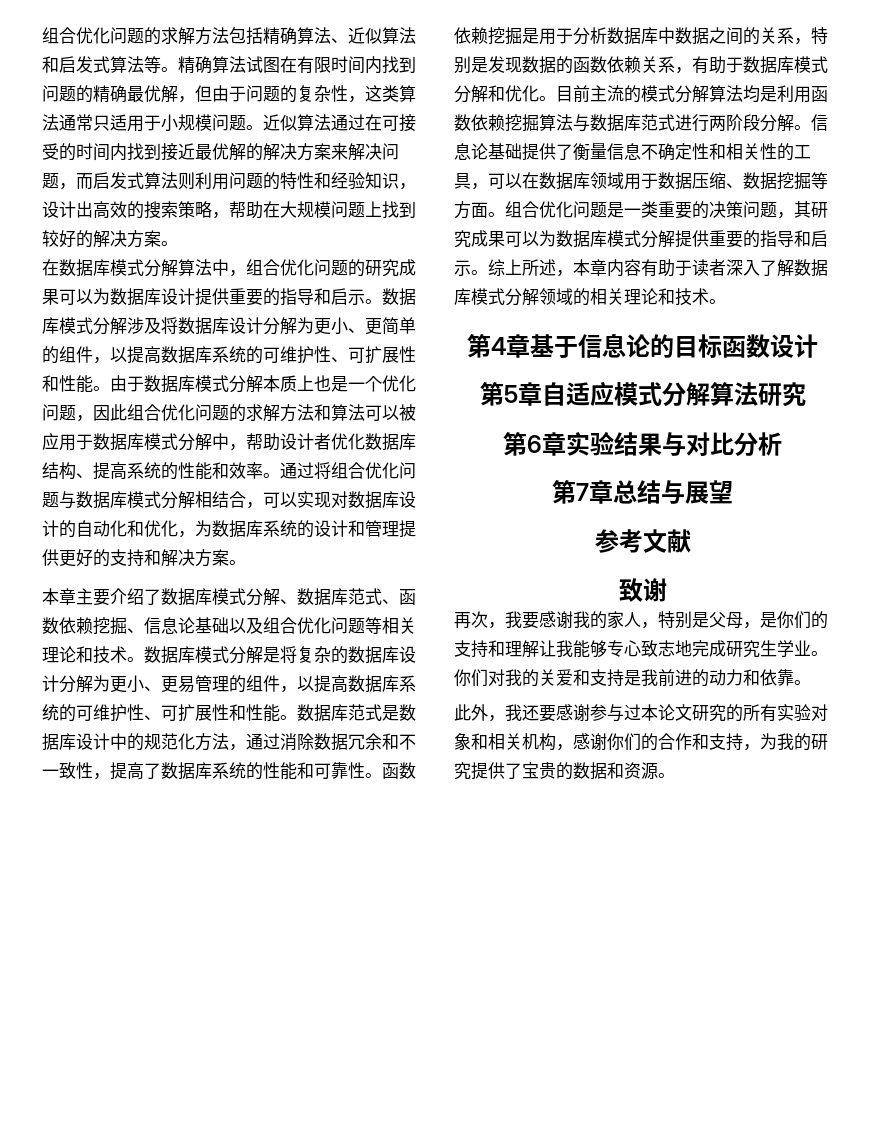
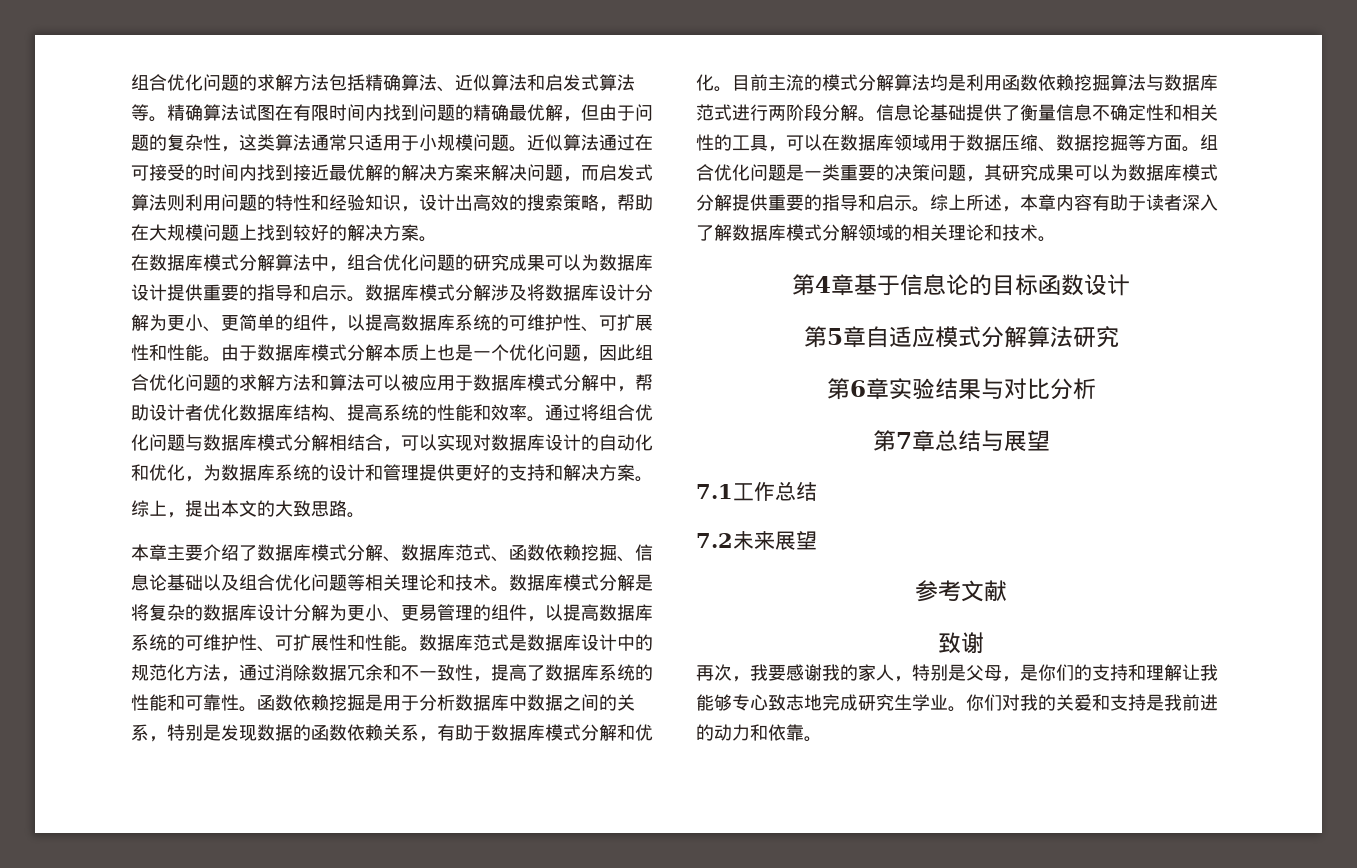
+ 综上，提出本文的大致思路。
+ 7.1工作总结
+ 7.2未来展望
- 此外，我还要感谢参与过本论文研究的所有实验对象和相关机构，感谢你们的合作和支持，为我的研究提供了宝贵的数据和资源。

